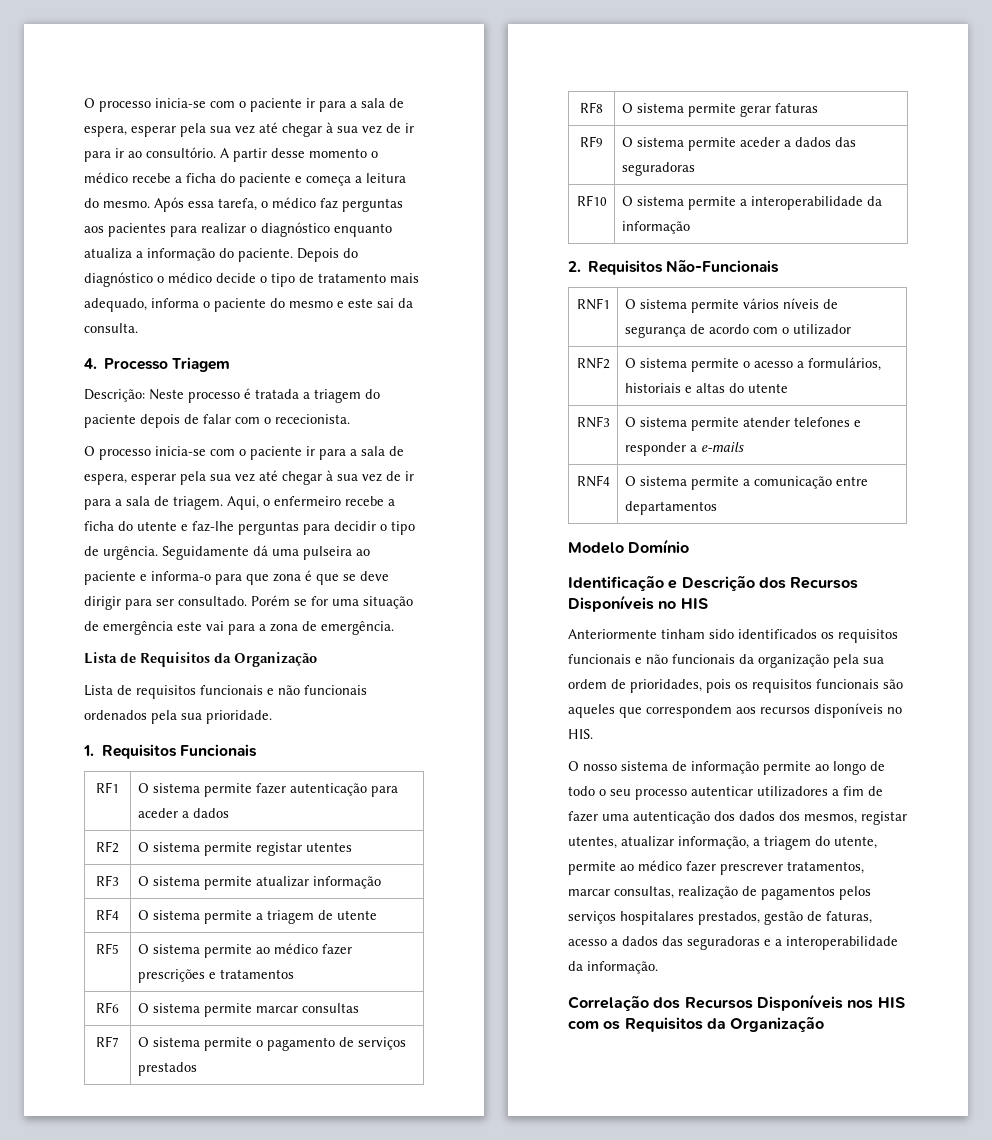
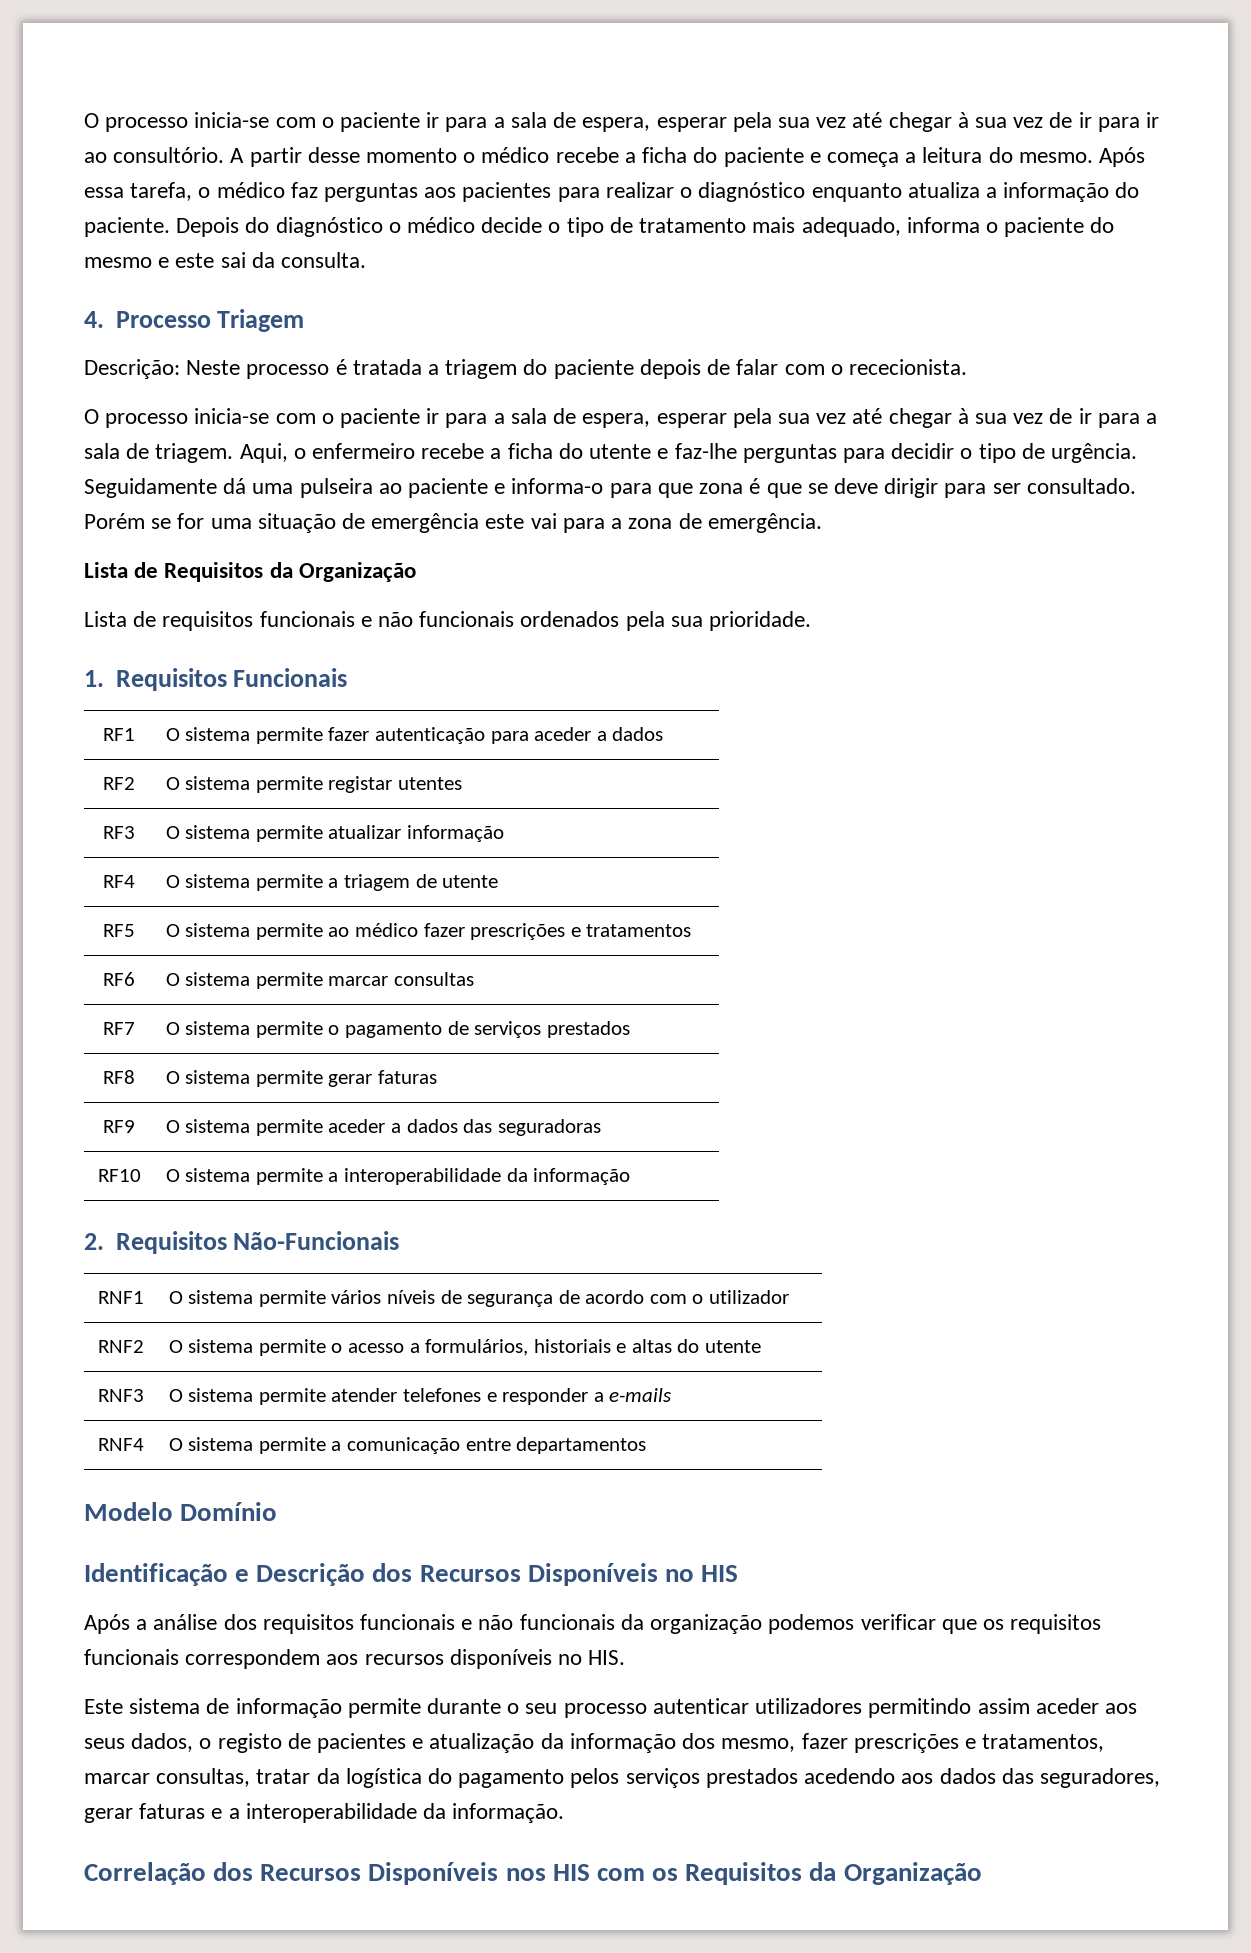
- Anteriormente tinham sido identificados os requisitos funcionais e não funcionais da organização pela sua ordem de prioridades, pois os requisitos funcionais são aqueles que correspondem aos recursos disponíveis no HIS.
+ Após a análise dos requisitos funcionais e não funcionais da organização podemos verificar que os requisitos funcionais correspondem aos recursos disponíveis no HIS.
- O nosso sistema de informação permite ao longo de todo o seu processo autenticar utilizadores a fim de fazer uma autenticação dos dados dos mesmos, registar utentes, atualizar informação, a triagem do utente, permite ao médico fazer prescrever tratamentos, marcar consultas, realização de pagamentos pelos serviços hospitalares prestados, gestão de faturas, acesso a dados das seguradoras e a interoperabilidade da informação.
+ Este sistema de informação permite durante o seu processo autenticar utilizadores permitindo assim aceder aos seus dados, o registo de pacientes e atualização da informação dos mesmo, fazer prescrições e tratamentos, marcar consultas, tratar da logística do pagamento pelos serviços prestados acedendo aos dados das seguradores, gerar faturas e a interoperabilidade da informação.

